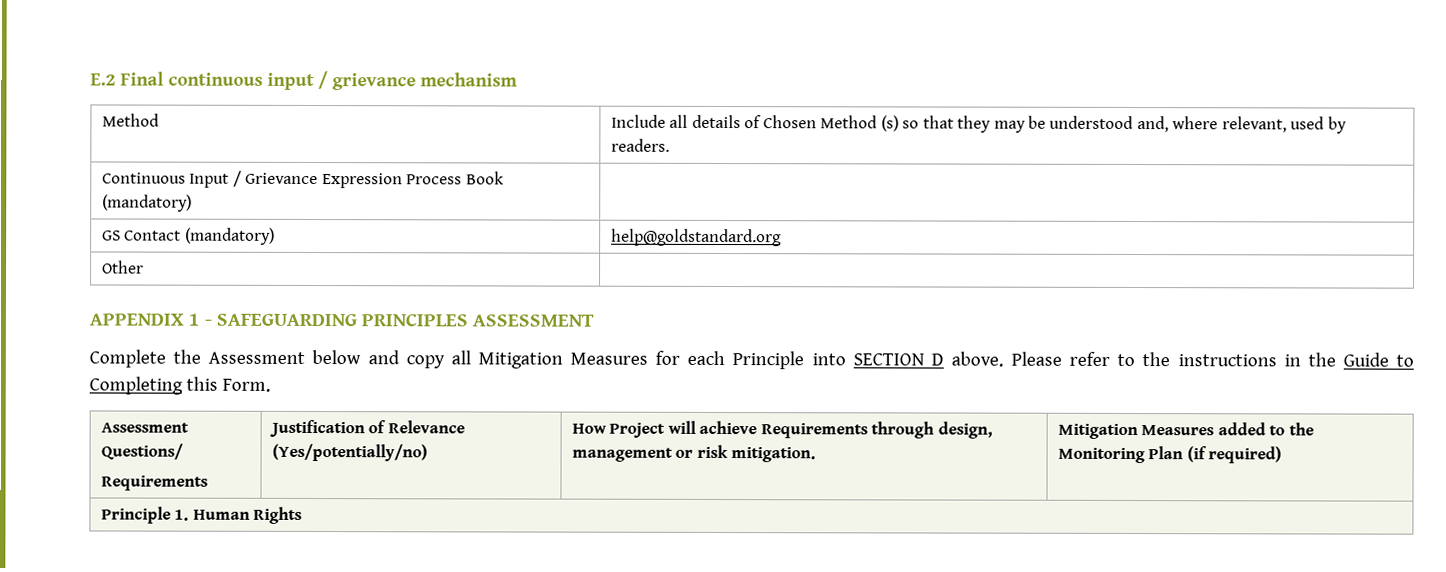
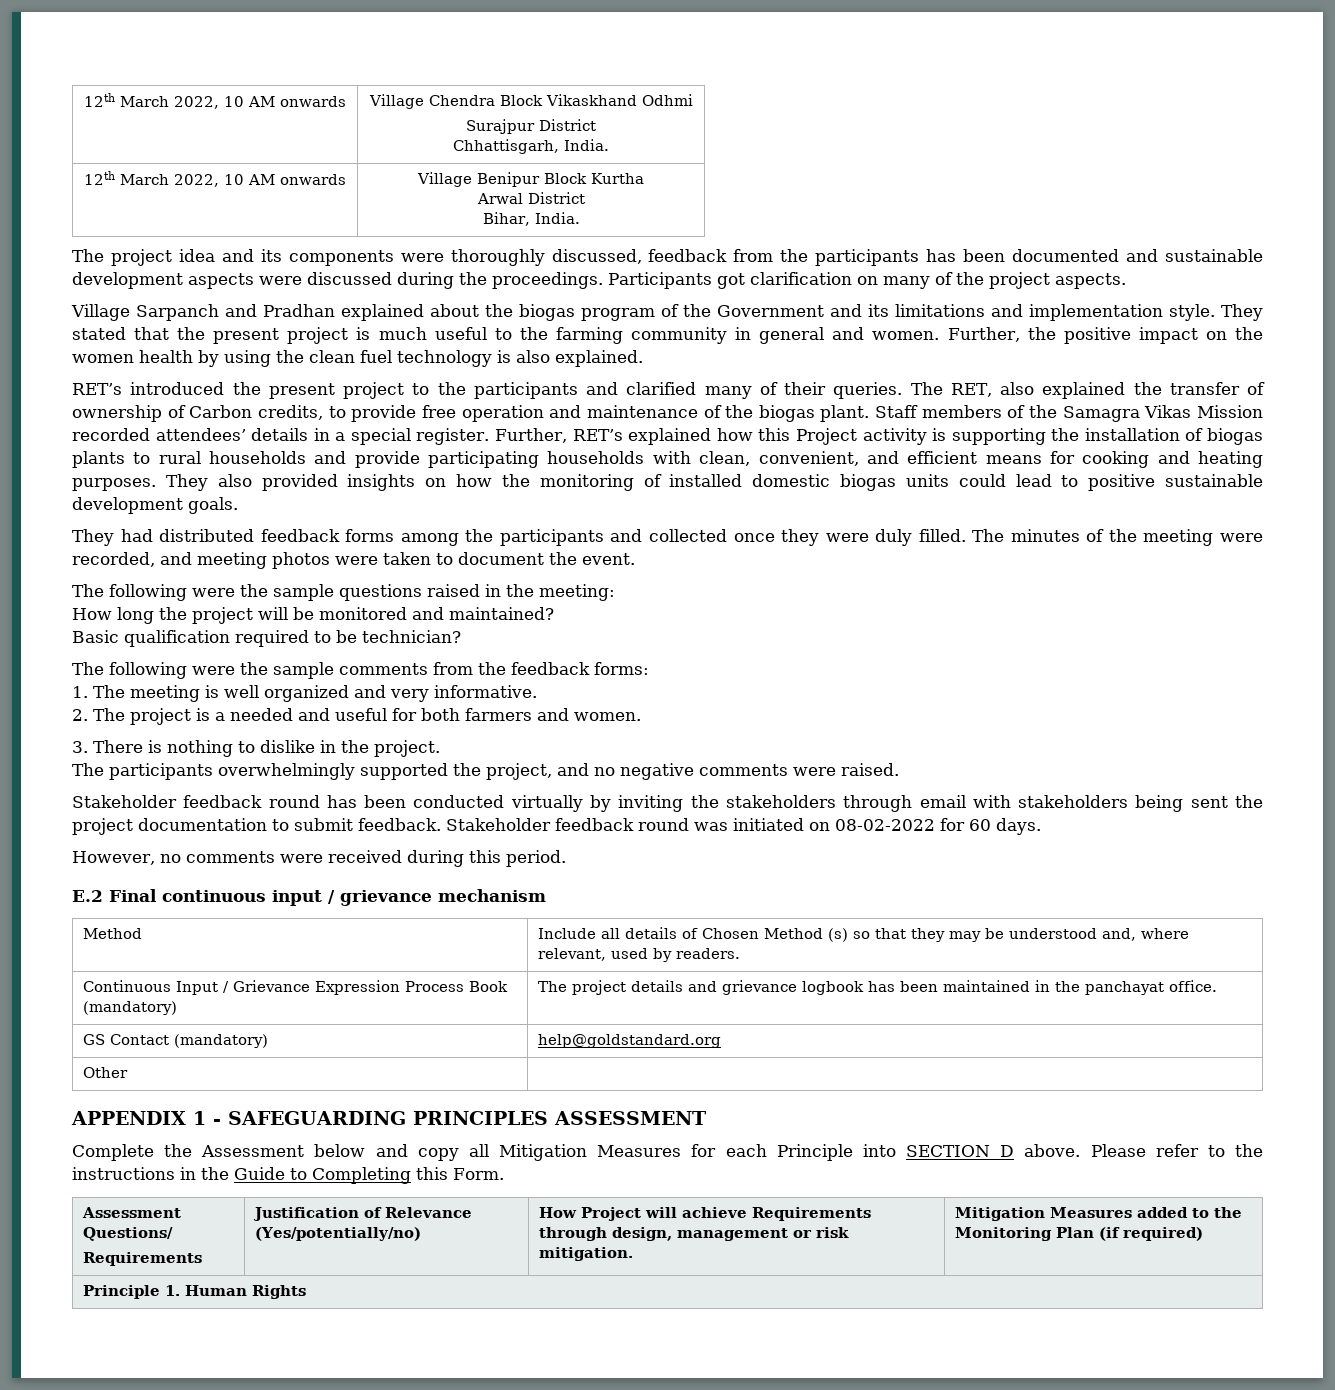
+ 12th March 2022, 10 AM onwards | Village Chendra Block Vikaskhand Odhmi
+ Surajpur District
+ Chhattisgarh, India.
+ 12th March 2022, 10 AM onwards | Village Benipur Block Kurtha
+ Arwal District
+ Bihar, India.
+ The project idea and its components were thoroughly discussed, feedback from the participants has been documented and sustainable development aspects were discussed during the proceedings. Participants got clarification on many of the project aspects.
+ Village Sarpanch and Pradhan explained about the biogas program of the Government and its limitations and implementation style. They stated that the present project is much useful to the farming community in general and women. Further, the positive impact on the women health by using the clean fuel technology is also explained.
+ RET’s introduced the present project to the participants and clarified many of their queries. The RET, also explained the transfer of ownership of Carbon credits, to provide free operation and maintenance of the biogas plant. Staff members of the Samagra Vikas Mission recorded attendees’ details in a special register. Further, RET’s explained how this Project activity is supporting the installation of biogas plants to rural households and provide participating households with clean, convenient, and efficient means for cooking and heating purposes. They also provided insights on how the monitoring of installed domestic biogas units could lead to positive sustainable development goals.
+ They had distributed feedback forms among the participants and collected once they were duly filled. The minutes of the meeting were recorded, and meeting photos were taken to document the event.
+ The following were the sample questions raised in the meeting:
+ How long the project will be monitored and maintained?
+ Basic qualification required to be technician?
+ The following were the sample comments from the feedback forms:
+ 1. The meeting is well organized and very informative.
+ 2. The project is a needed and useful for both farmers and women.
+ 3. There is nothing to dislike in the project.
+ The participants overwhelmingly supported the project, and no negative comments were raised.
+ Stakeholder feedback round has been conducted virtually by inviting the stakeholders through email with stakeholders being sent the project documentation to submit feedback. Stakeholder feedback round was initiated on 08-02-2022 for 60 days.
+ However, no comments were received during this period.
- Continuous Input / Grievance Expression Process Book (mandatory) |
+ Continuous Input / Grievance Expression Process Book (mandatory) | The project details and grievance logbook has been maintained in the panchayat office.

